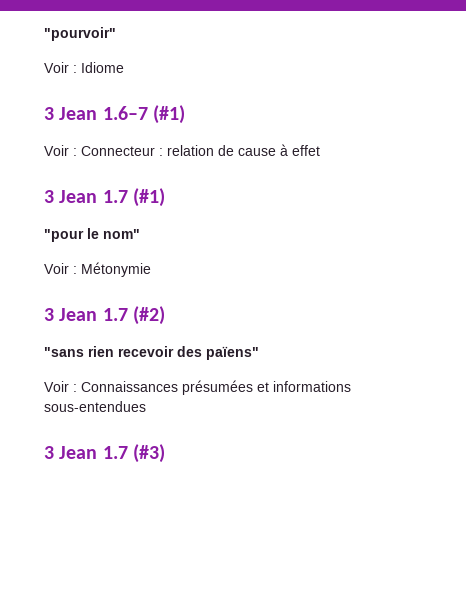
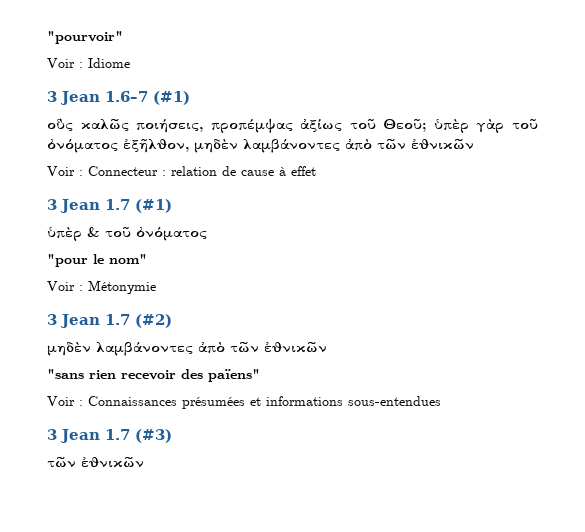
+ οὓς καλῶς ποιήσεις, προπέμψας ἀξίως τοῦ Θεοῦ; ὑπὲρ γὰρ τοῦ ὀνόματος ἐξῆλθον, μηδὲν λαμβάνοντες ἀπὸ τῶν ἐθνικῶν
+ ὑπὲρ & τοῦ ὀνόματος
  3 Jean 1.7 (#2)
+ μηδὲν λαμβάνοντες ἀπὸ τῶν ἐθνικῶν
  3 Jean 1.7 (#3)
+ τῶν ἐθνικῶν

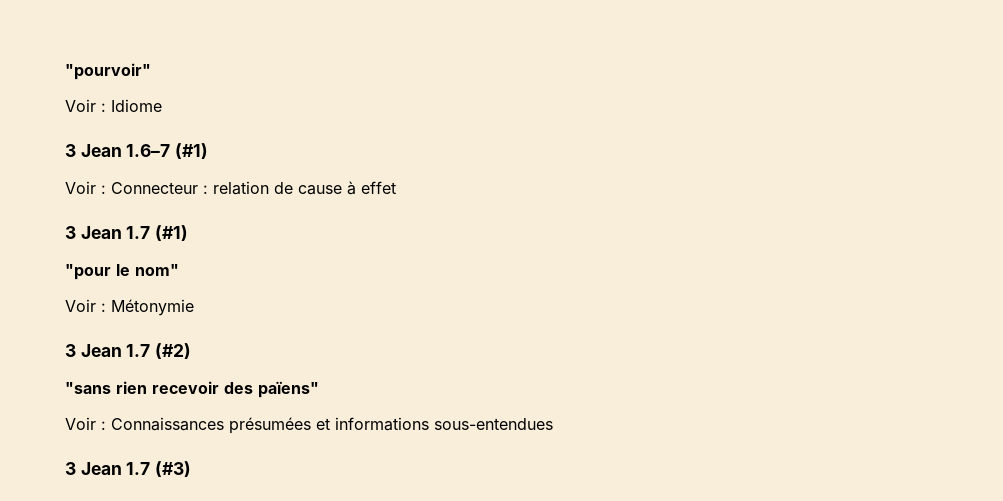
- οὓς καλῶς ποιήσεις, προπέμψας ἀξίως τοῦ Θεοῦ; ὑπὲρ γὰρ τοῦ ὀνόματος ἐξῆλθον, μηδὲν λαμβάνοντες ἀπὸ τῶν ἐθνικῶν
- ὑπὲρ & τοῦ ὀνόματος
  3 Jean 1.7 (#2)
- μηδὲν λαμβάνοντες ἀπὸ τῶν ἐθνικῶν
  3 Jean 1.7 (#3)
- τῶν ἐθνικῶν

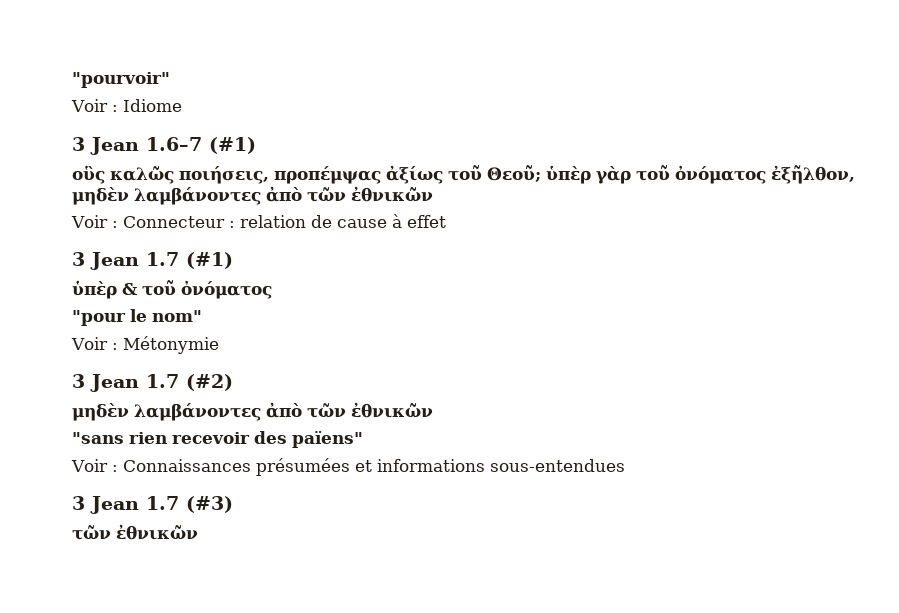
+ οὓς καλῶς ποιήσεις, προπέμψας ἀξίως τοῦ Θεοῦ; ὑπὲρ γὰρ τοῦ ὀνόματος ἐξῆλθον, μηδὲν λαμβάνοντες ἀπὸ τῶν ἐθνικῶν
+ ὑπὲρ & τοῦ ὀνόματος
  3 Jean 1.7 (#2)
+ μηδὲν λαμβάνοντες ἀπὸ τῶν ἐθνικῶν
  3 Jean 1.7 (#3)
+ τῶν ἐθνικῶν

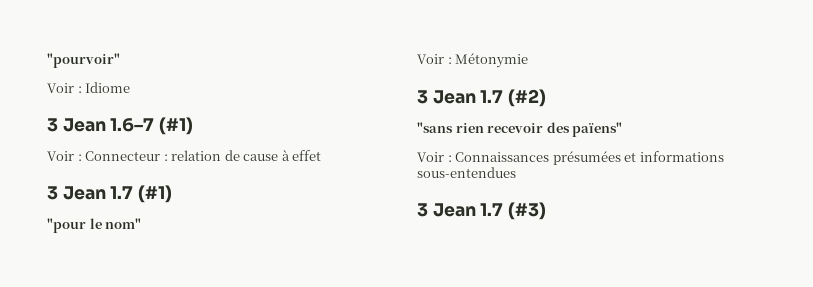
- οὓς καλῶς ποιήσεις, προπέμψας ἀξίως τοῦ Θεοῦ; ὑπὲρ γὰρ τοῦ ὀνόματος ἐξῆλθον, μηδὲν λαμβάνοντες ἀπὸ τῶν ἐθνικῶν
- ὑπὲρ & τοῦ ὀνόματος
  3 Jean 1.7 (#2)
- μηδὲν λαμβάνοντες ἀπὸ τῶν ἐθνικῶν
  3 Jean 1.7 (#3)
- τῶν ἐθνικῶν

